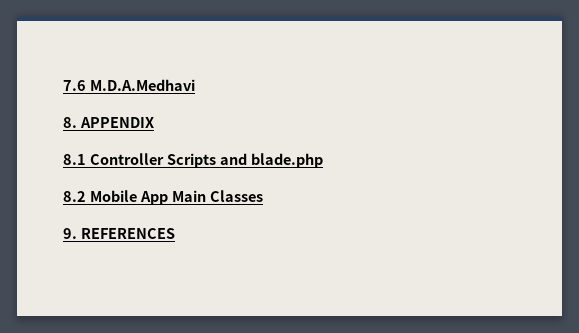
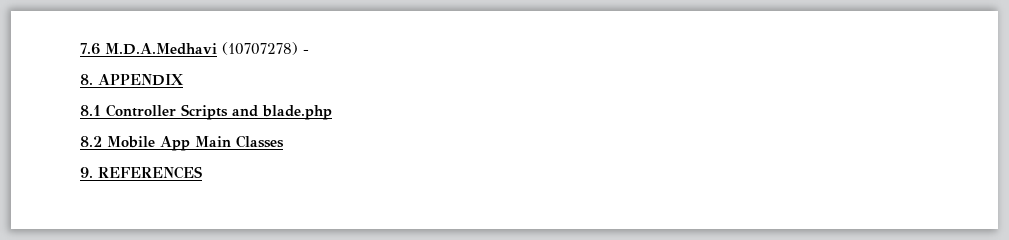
- 7.6 M.D.A.Medhavi
+ 7.6 M.D.A.Medhavi (10707278) -

